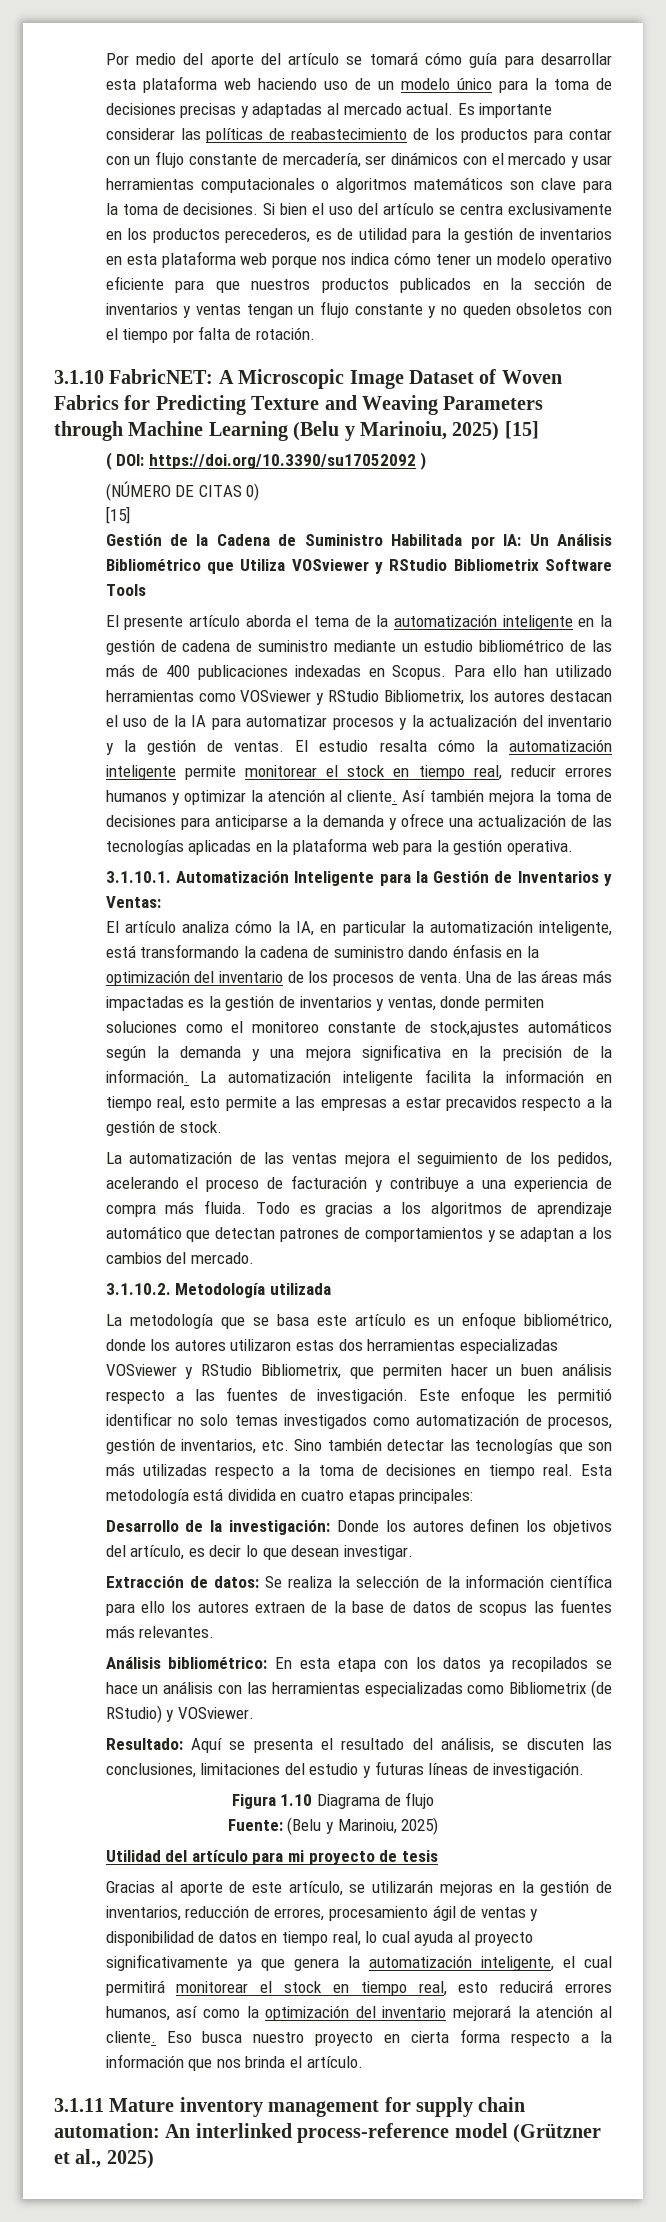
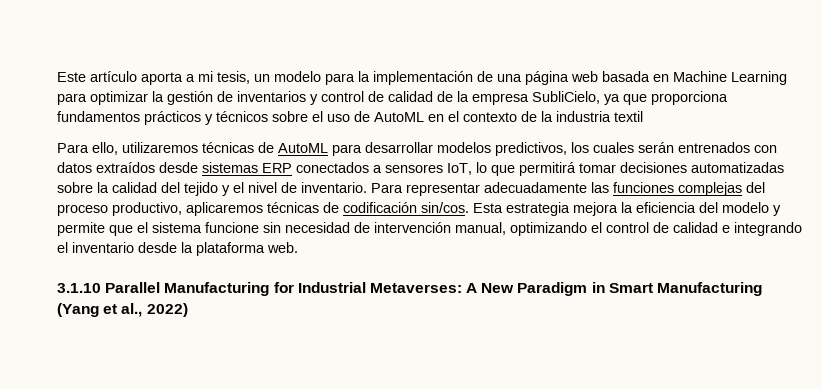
- Por medio del aporte del artículo se tomará cómo guía para desarrollar esta plataforma web haciendo uso de un modelo único para la toma de decisiones precisas y adaptadas al mercado actual. Es importante considerar las políticas de reabastecimiento de los productos para contar con un flujo constante de mercadería, ser dinámicos con el mercado y usar herramientas computacionales o algoritmos matemáticos son clave para la toma de decisiones. Si bien el uso del artículo se centra exclusivamente en los productos perecederos, es de utilidad para la gestión de inventarios en esta plataforma web porque nos indica cómo tener un modelo operativo eficiente para que nuestros productos publicados en la sección de inventarios y ventas tengan un flujo constante y no queden obsoletos con el tiempo por falta de rotación.
- 3.1.10 FabricNET: A Microscopic Image Dataset of Woven Fabrics for Predicting Texture and Weaving Parameters through Machine Learning (Belu y Marinoiu, 2025) [15]
- ( DOI: https://doi.org/10.3390/su17052092 )
- (NÚMERO DE CITAS 0)
- [15]
- Gestión de la Cadena de Suministro Habilitada por IA: Un Análisis Bibliométrico que Utiliza VOSviewer y RStudio Bibliometrix Software Tools
- El presente artículo aborda el tema de la automatización inteligente en la gestión de cadena de suministro mediante un estudio bibliométrico de las más de 400 publicaciones indexadas en Scopus. Para ello han utilizado herramientas como VOSviewer y RStudio Bibliometrix, los autores destacan el uso de la IA para automatizar procesos y la actualización del inventario y la gestión de ventas. El estudio resalta cómo la automatización inteligente permite monitorear el stock en tiempo real, reducir errores humanos y optimizar la atención al cliente. Así también mejora la toma de decisiones para anticiparse a la demanda y ofrece una actualización de las tecnologías aplicadas en la plataforma web para la gestión operativa.
- 3.1.10.1. Automatización Inteligente para la Gestión de Inventarios y Ventas:
- El artículo analiza cómo la IA, en particular la automatización inteligente, está transformando la cadena de suministro dando énfasis en la optimización del inventario de los procesos de venta. Una de las áreas más impactadas es la gestión de inventarios y ventas, donde permiten soluciones como el monitoreo constante de stock,ajustes automáticos según la demanda y una mejora significativa en la precisión de la información. La automatización inteligente facilita la información en tiempo real, esto permite a las empresas a estar precavidos respecto a la gestión de stock.
- La automatización de las ventas mejora el seguimiento de los pedidos, acelerando el proceso de facturación y contribuye a una experiencia de compra más fluida. Todo es gracias a los algoritmos de aprendizaje automático que detectan patrones de comportamientos y se adaptan a los cambios del mercado.
- 3.1.10.2. Metodología utilizada
- La metodología que se basa este artículo es un enfoque bibliométrico, donde los autores utilizaron estas dos herramientas especializadas VOSviewer y RStudio Bibliometrix, que permiten hacer un buen análisis respecto a las fuentes de investigación. Este enfoque les permitió identificar no solo temas investigados como automatización de procesos, gestión de inventarios, etc. Sino también detectar las tecnologías que son más utilizadas respecto a la toma de decisiones en tiempo real. Esta metodología está dividida en cuatro etapas principales:
- Desarrollo de la investigación: Donde los autores definen los objetivos del artículo, es decir lo que desean investigar.
- Extracción de datos: Se realiza la selección de la información científica para ello los autores extraen de la base de datos de scopus las fuentes más relevantes.
- Análisis bibliométrico: En esta etapa con los datos ya recopilados se hace un análisis con las herramientas especializadas como Bibliometrix (de RStudio) y VOSviewer.
- Resultado: Aquí se presenta el resultado del análisis, se discuten las conclusiones, limitaciones del estudio y futuras líneas de investigación.
- Figura 1.10 Diagrama de flujo
- Fuente: (Belu y Marinoiu, 2025)
- Utilidad del artículo para mi proyecto de tesis
- Gracias al aporte de este artículo, se utilizarán mejoras en la gestión de inventarios, reducción de errores, procesamiento ágil de ventas y disponibilidad de datos en tiempo real, lo cual ayuda al proyecto significativamente ya que genera la automatización inteligente, el cual permitirá monitorear el stock en tiempo real, esto reducirá errores humanos, así como la optimización del inventario mejorará la atención al cliente. Eso busca nuestro proyecto en cierta forma respecto a la información que nos brinda el artículo.
- 3.1.11 Mature inventory management for supply chain automation: An interlinked process-reference model (Grützner et al., 2025)
+ Este artículo aporta a mi tesis, un modelo para la implementación de una página web basada en Machine Learning para optimizar la gestión de inventarios y control de calidad de la empresa SubliCielo, ya que proporciona fundamentos prácticos y técnicos sobre el uso de AutoML en el contexto de la industria textil
+ Para ello, utilizaremos técnicas de AutoML para desarrollar modelos predictivos, los cuales serán entrenados con datos extraídos desde sistemas ERP conectados a sensores IoT, lo que permitirá tomar decisiones automatizadas sobre la calidad del tejido y el nivel de inventario. Para representar adecuadamente las funciones complejas del proceso productivo, aplicaremos técnicas de codificación sin/cos. Esta estrategia mejora la eficiencia del modelo y permite que el sistema funcione sin necesidad de intervención manual, optimizando el control de calidad e integrando el inventario desde la plataforma web.
+ 3.1.10 Parallel Manufacturing for Industrial Metaverses: A New Paradigm in Smart Manufacturing (Yang et al., 2022)

